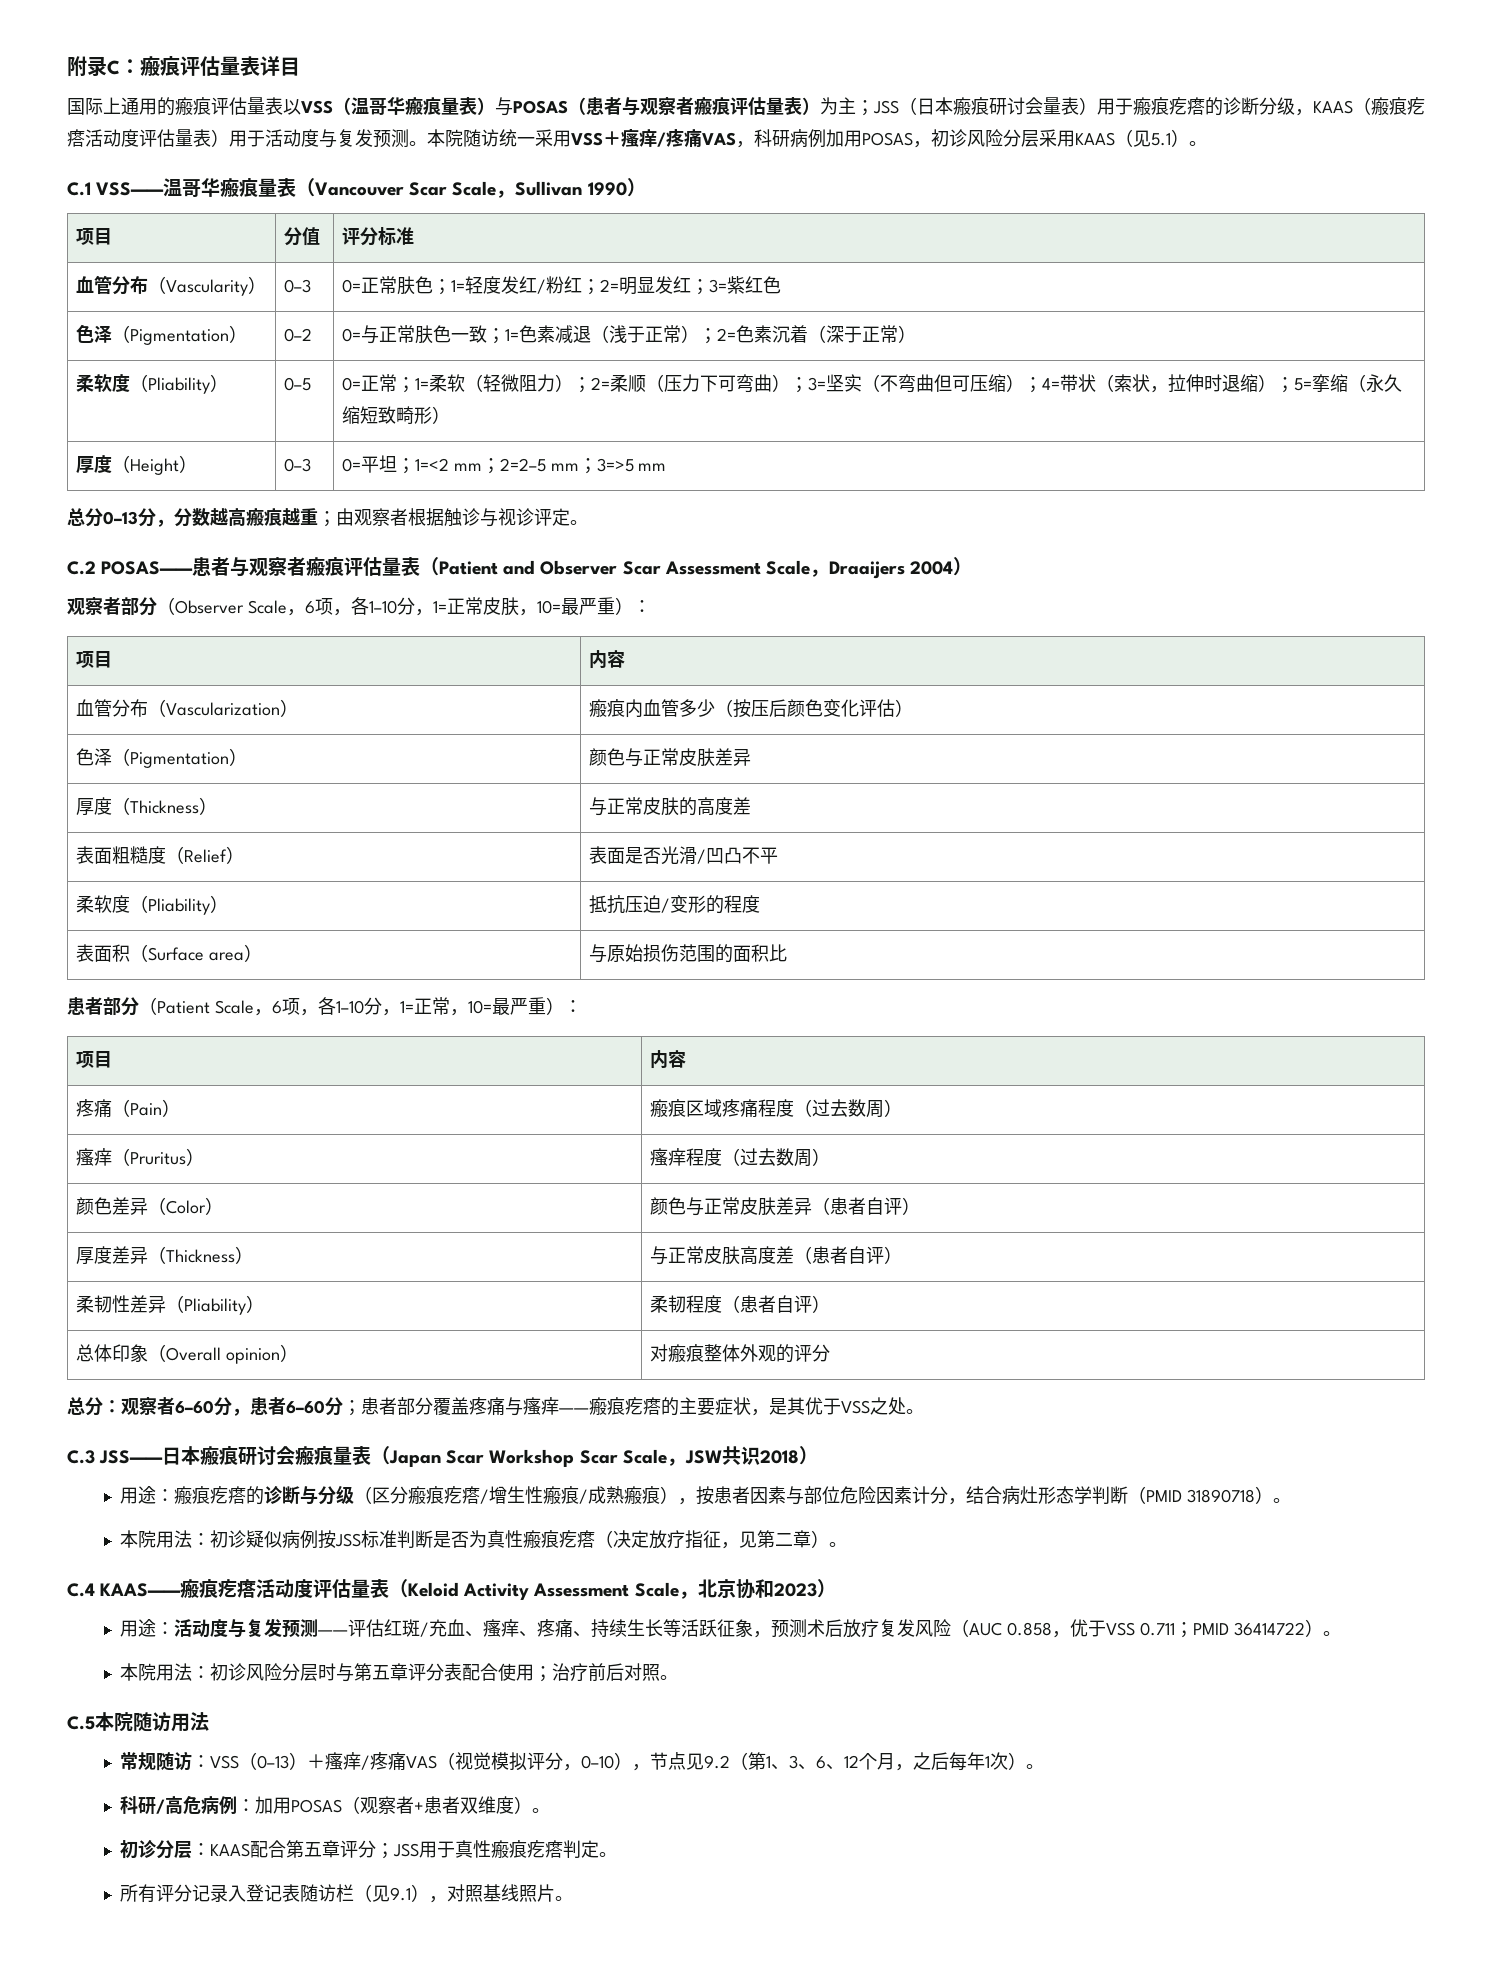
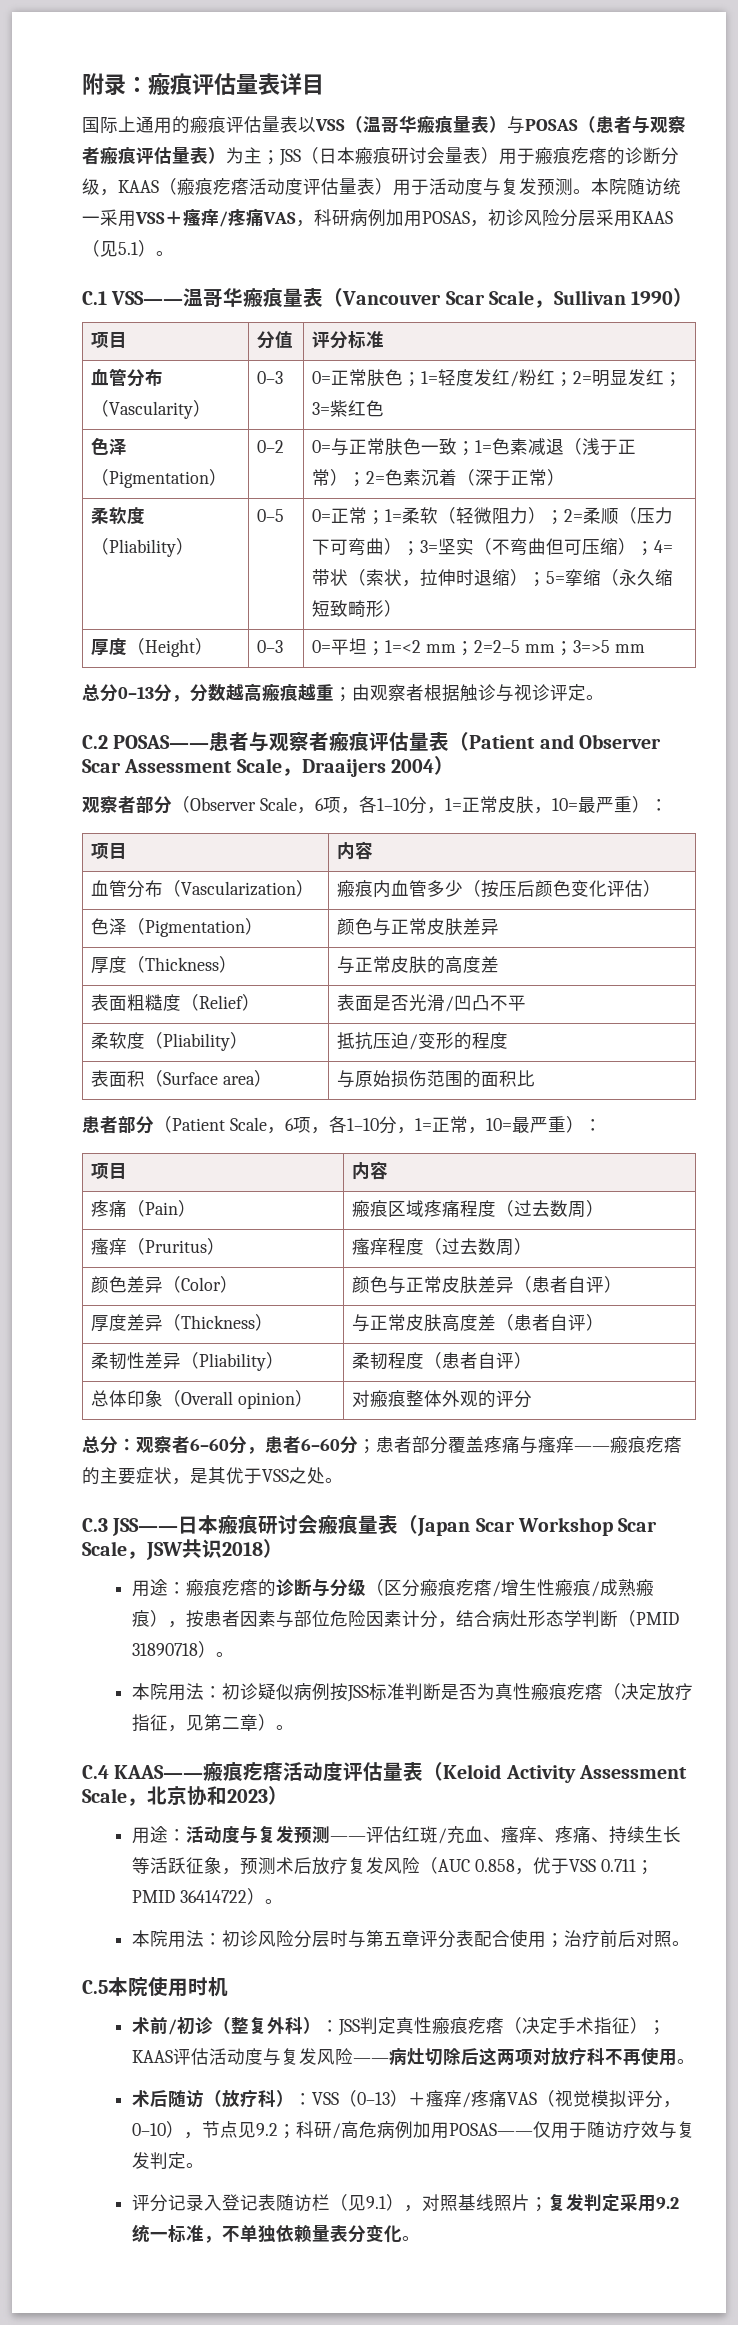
- 附录C：瘢痕评估量表详目
+ 附录：瘢痕评估量表详目
- C.5本院随访用法
- 常规随访：VSS（0–13）＋瘙痒/疼痛VAS（视觉模拟评分，0–10），节点见9.2（第1、3、6、12个月，之后每年1次）。
- 科研/高危病例：加用POSAS（观察者+患者双维度）。
- 初诊分层：KAAS配合第五章评分；JSS用于真性瘢痕疙瘩判定。
+ C.5本院使用时机
+ 术前/初诊（整复外科）：JSS判定真性瘢痕疙瘩（决定手术指征）；KAAS评估活动度与复发风险——病灶切除后这两项对放疗科不再使用。
+ 术后随访（放疗科）：VSS（0–13）＋瘙痒/疼痛VAS（视觉模拟评分，0–10），节点见9.2；科研/高危病例加用POSAS——仅用于随访疗效与复发判定。
- 所有评分记录入登记表随访栏（见9.1），对照基线照片。
+ 评分记录入登记表随访栏（见9.1），对照基线照片；复发判定采用9.2统一标准，不单独依赖量表分变化。

